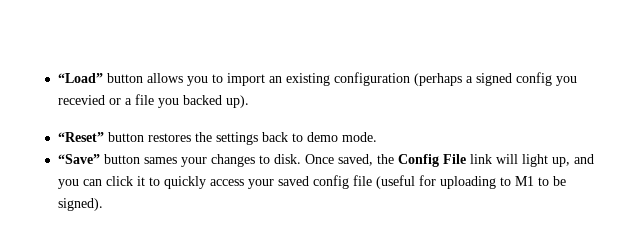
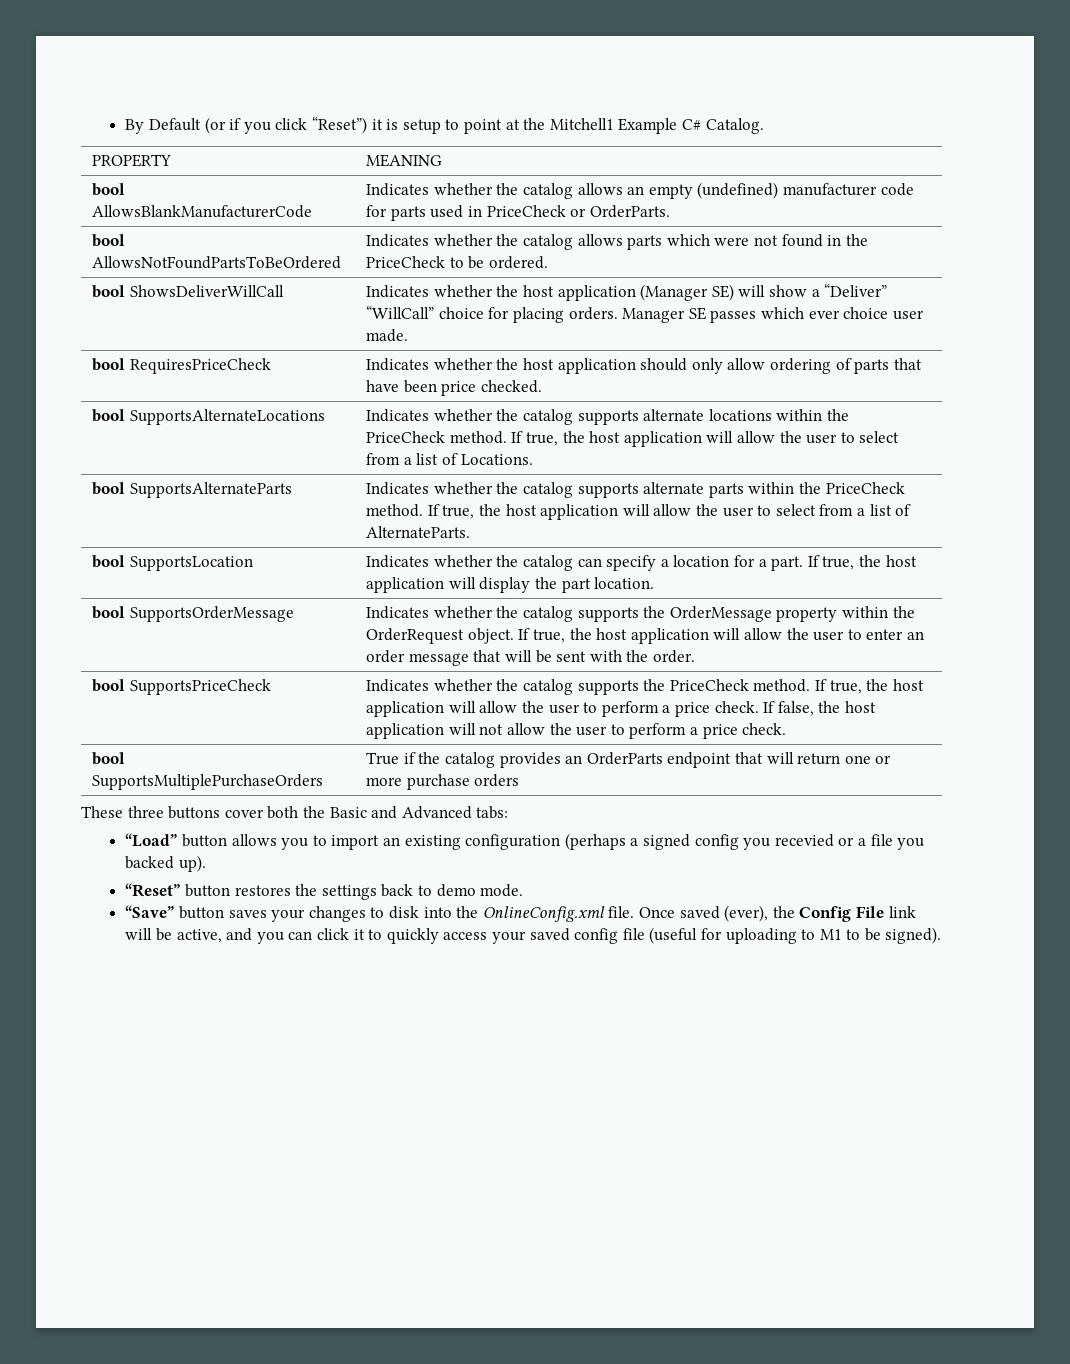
+ By Default (or if you click “Reset”) it is setup to point at the Mitchell1 Example C# Catalog.
+ PROPERTY | MEANING
+ bool AllowsBlankManufacturerCode | Indicates whether the catalog allows an empty (undefined) manufacturer code for parts used in PriceCheck or OrderParts.
+ bool AllowsNotFoundPartsToBeOrdered | Indicates whether the catalog allows parts which were not found in the PriceCheck to be ordered.
+ bool ShowsDeliverWillCall | Indicates whether the host application (Manager SE) will show a “Deliver” “WillCall” choice for placing orders. Manager SE passes which ever choice user made.
+ bool RequiresPriceCheck | Indicates whether the host application should only allow ordering of parts that have been price checked.
+ bool SupportsAlternateLocations | Indicates whether the catalog supports alternate locations within the PriceCheck method. If true, the host application will allow the user to select from a list of Locations.
+ bool SupportsAlternateParts | Indicates whether the catalog supports alternate parts within the PriceCheck method. If true, the host application will allow the user to select from a list of AlternateParts.
+ bool SupportsLocation | Indicates whether the catalog can specify a location for a part. If true, the host application will display the part location.
+ bool SupportsOrderMessage | Indicates whether the catalog supports the OrderMessage property within the OrderRequest object. If true, the host application will allow the user to enter an order message that will be sent with the order.
+ bool SupportsPriceCheck | Indicates whether the catalog supports the PriceCheck method. If true, the host application will allow the user to perform a price check. If false, the host application will not allow the user to perform a price check.
+ bool SupportsMultiplePurchaseOrders | True if the catalog provides an OrderParts endpoint that will return one or more purchase orders
+ These three buttons cover both the Basic and Advanced tabs:
- “Save” button sames your changes to disk. Once saved, the Config File link will light up, and you can click it to quickly access your saved config file (useful for uploading to M1 to be signed).
+ “Save” button saves your changes to disk into the OnlineConfig.xml file. Once saved (ever), the Config File link will be active, and you can click it to quickly access your saved config file (useful for uploading to M1 to be signed).

